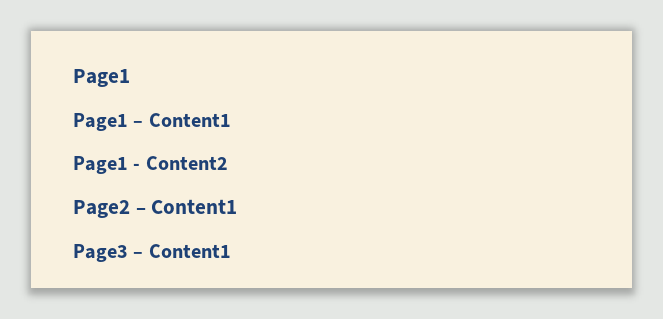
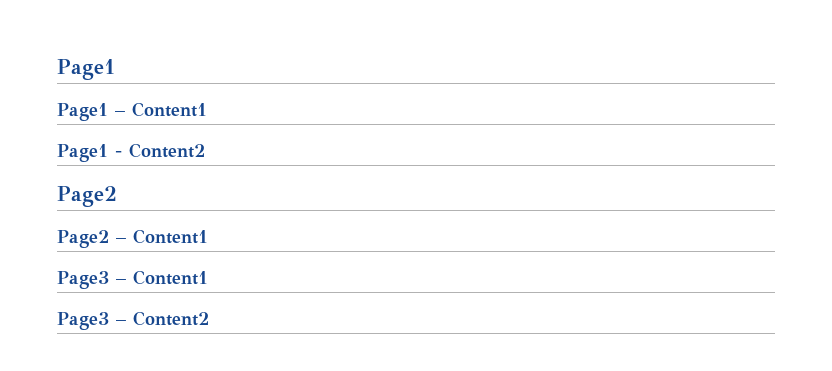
  Page1 - Content2
+ Page2
+ Page3 – Content2

